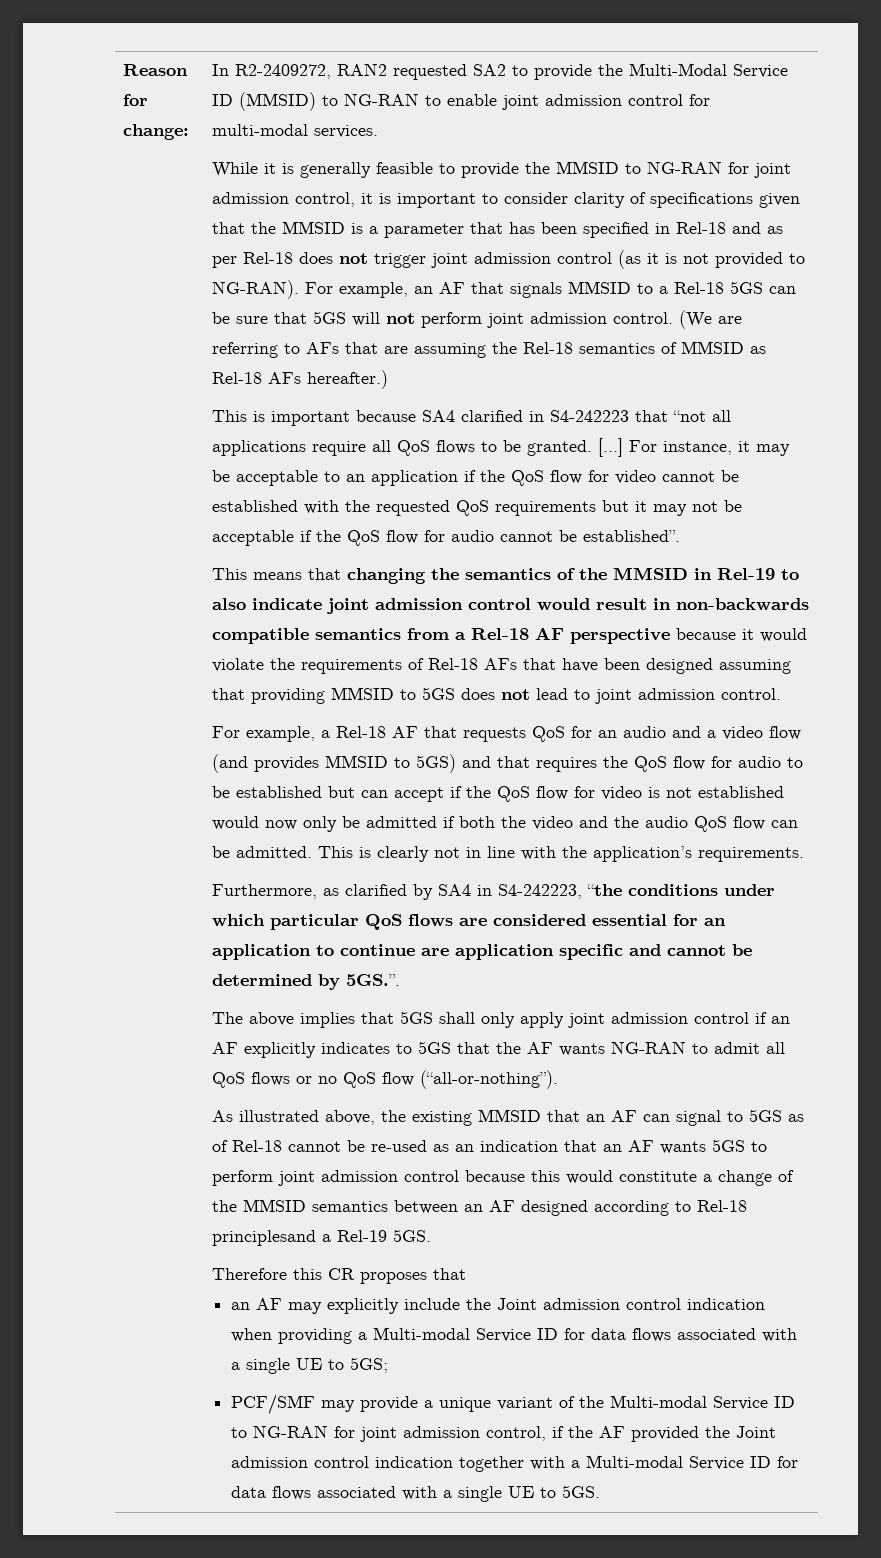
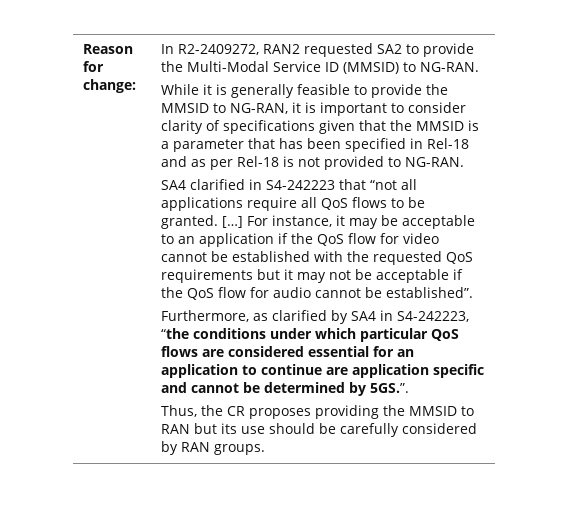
- In R2-2409272, RAN2 requested SA2 to provide the Multi-Modal Service ID (MMSID) to NG-RAN to enable joint admission control for multi-modal services.
+ In R2-2409272, RAN2 requested SA2 to provide the Multi-Modal Service ID (MMSID) to NG-RAN.
- While it is generally feasible to provide the MMSID to NG-RAN for joint admission control, it is important to consider clarity of specifications given that the MMSID is a parameter that has been specified in Rel-18 and as per Rel-18 does not trigger joint admission control (as it is not provided to NG-RAN). For example, an AF that signals MMSID to a Rel-18 5GS can be sure that 5GS will not perform joint admission control. (We are referring to AFs that are assuming the Rel-18 semantics of MMSID as Rel-18 AFs hereafter.)
- This is important because SA4 clarified in S4-242223 that “not all applications require all QoS flows to be granted.
+ While it is generally feasible to provide the MMSID to NG-RAN, it is important to consider clarity of specifications given that the MMSID is a parameter that has been specified in Rel-18 and as per Rel-18 is not provided to NG-RAN.
+ SA4 clarified in S4-242223 that “not all applications require all QoS flows to be granted.
- This means that changing the semantics of the MMSID in Rel-19 to also indicate joint admission control would result in non-backwards compatible semantics from a Rel-18 AF perspective because it would violate the requirements of Rel-18 AFs that have been designed assuming that providing MMSID to 5GS does not lead to joint admission control.
- For example, a Rel-18 AF that requests QoS for an audio and a video flow (and provides MMSID to 5GS) and that requires the QoS flow for audio to be established but can accept if the QoS flow for video is not established would now only be admitted if both the video and the audio QoS flow can be admitted. This is clearly not in line with the application’s requirements.
- The above implies that 5GS shall only apply joint admission control if an AF explicitly indicates to 5GS that the AF wants NG-RAN to admit all QoS flows or no QoS flow (“all-or-nothing”).
- As illustrated above, the existing MMSID that an AF can signal to 5GS as of Rel-18 cannot be re-used as an indication that an AF wants 5GS to perform joint admission control because this would constitute a change of the MMSID semantics between an AF designed according to Rel-18 principlesand a Rel-19 5GS.
- Therefore this CR proposes that
- an AF may explicitly include the Joint admission control indication when providing a Multi-modal Service ID for data flows associated with a single UE to 5GS;
- PCF/SMF may provide a unique variant of the Multi-modal Service ID to NG-RAN for joint admission control, if the AF provided the Joint admission control indication together with a Multi-modal Service ID for data flows associated with a single UE to 5GS.
+ Thus, the CR proposes providing the MMSID to RAN but its use should be carefully considered by RAN groups.

